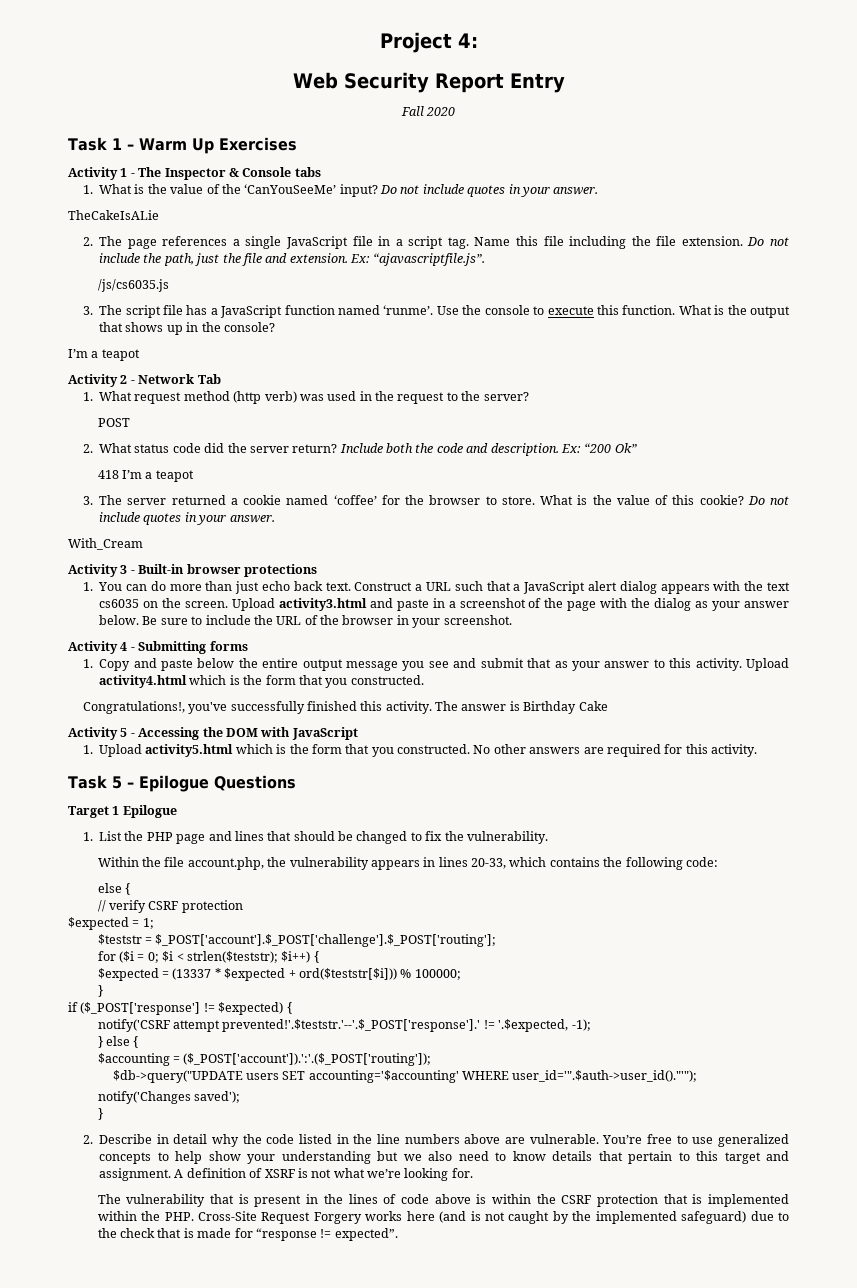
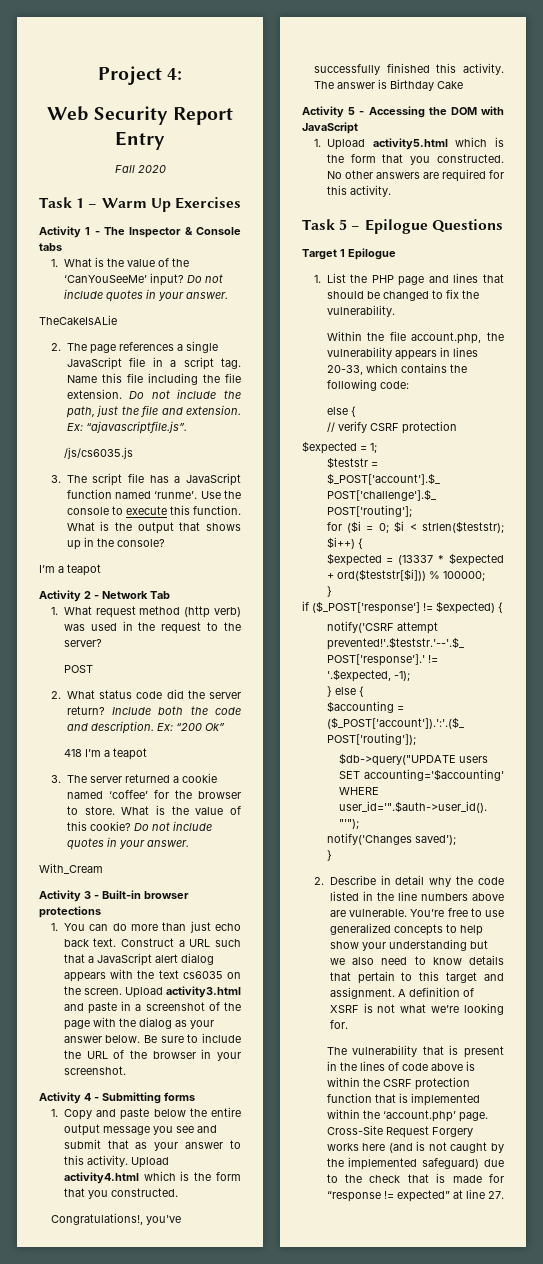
- The vulnerability that is present in the lines of code above is within the CSRF protection that is implemented within the PHP. Cross-Site Request Forgery works here (and is not caught by the implemented safeguard) due to the check that is made for “response != expected”.
+ The vulnerability that is present in the lines of code above is within the CSRF protection function that is implemented within the ‘account.php’ page. Cross-Site Request Forgery works here (and is not caught by the implemented safeguard) due to the check that is made for “response != expected” at line 27.

